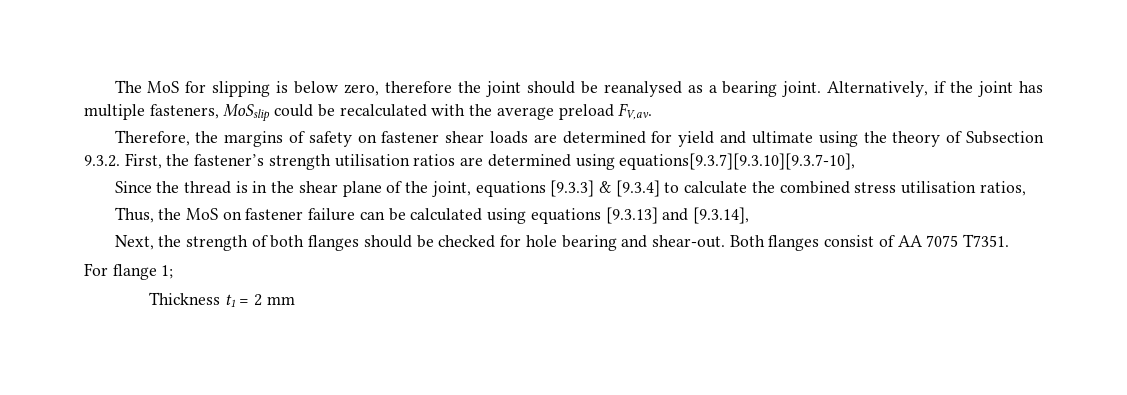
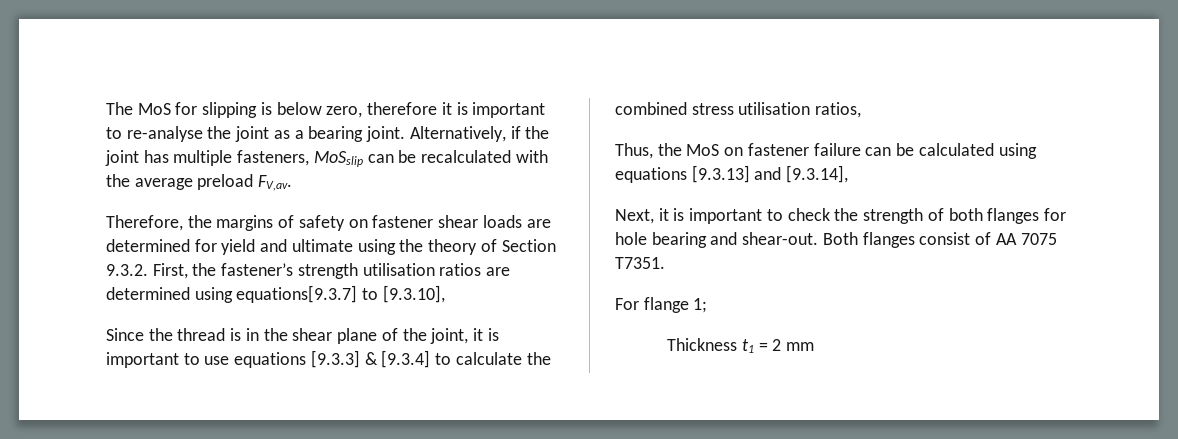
- The MoS for slipping is below zero, therefore the joint should be reanalysed as a bearing joint.
+ The MoS for slipping is below zero, therefore it is important to re-analyse the joint as a bearing joint.
- Alternatively, if the joint has multiple fasteners, MoSslip could be recalculated with the average preload FV,av.
+ Alternatively, if the joint has multiple fasteners, MoSslip can be recalculated with the average preload FV,av.
- Therefore, the margins of safety on fastener shear loads are determined for yield and ultimate using the theory of Subsection 9.3.2. First, the fastener’s strength utilisation ratios are determined using equations[9.3.7][9.3.10][9.3.7-10],
+ Therefore, the margins of safety on fastener shear loads are determined for yield and ultimate using the theory of Section 9.3.2. First, the fastener’s strength utilisation ratios are determined using equations[9.3.7] to [9.3.10],
- Since the thread is in the shear plane of the joint, equations [9.3.3] & [9.3.4] to calculate the combined stress utilisation ratios,
+ Since the thread is in the shear plane of the joint, it is important to use equations [9.3.3] & [9.3.4] to calculate the combined stress utilisation ratios,
- Next, the strength of both flanges should be checked for hole bearing and shear-out.
+ Next, it is important to check the strength of both flanges for hole bearing and shear-out.

